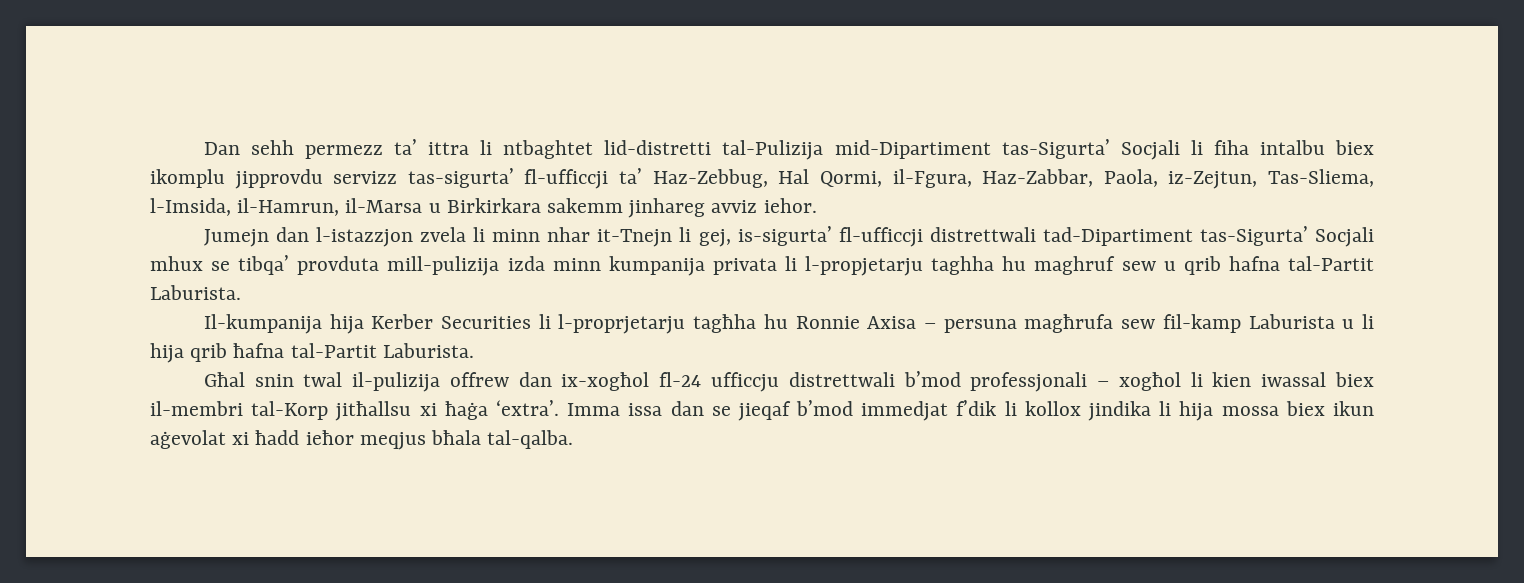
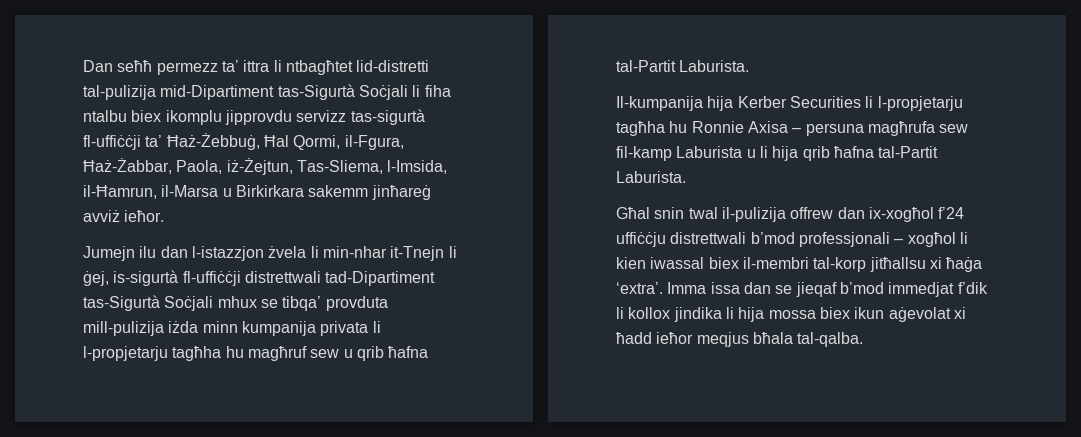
- Dan sehh permezz ta’ ittra li ntbaghtet lid-distretti tal-Pulizija mid-Dipartiment tas-Sigurta’ Socjali li fiha intalbu biex ikomplu jipprovdu servizz tas-sigurta’ fl-ufficcji ta’ Haz-Zebbug, Hal Qormi, il-Fgura, Haz-Zabbar, Paola, iz-Zejtun, Tas-Sliema, l-Imsida, il-Hamrun, il-Marsa u Birkirkara sakemm jinhareg avviz iehor.
+ Dan seħħ permezz ta’ ittra li ntbagħtet lid-distretti tal-pulizija mid-Dipartiment tas-Sigurtà Soċjali li fiha ntalbu biex ikomplu jipprovdu servizz tas-sigurtà fl-uffiċċji ta’ Ħaż-Żebbuġ, Ħal Qormi, il-Fgura, Ħaż-Żabbar, Paola, iż-Żejtun, Tas-Sliema, l-Imsida, il-Ħamrun, il-Marsa u Birkirkara sakemm jinħareġ avviż ieħor.
- Jumejn dan l-istazzjon zvela li minn nhar it-Tnejn li gej, is-sigurta’ fl-ufficcji distrettwali tad-Dipartiment tas-Sigurta’ Socjali mhux se tibqa’ provduta mill-pulizija izda minn kumpanija privata li l-propjetarju taghha hu maghruf sew u qrib hafna tal-Partit Laburista.
+ Jumejn ilu dan l-istazzjon żvela li min-nhar it-Tnejn li ġej, is-sigurtà fl-uffiċċji distrettwali tad-Dipartiment tas-Sigurtà Soċjali mhux se tibqa’ provduta mill-pulizija iżda minn kumpanija privata li l-propjetarju tagħha hu magħruf sew u qrib ħafna tal-Partit Laburista.
- Il-kumpanija hija Kerber Securities li l-proprjetarju tagħha hu Ronnie Axisa – persuna magħrufa sew fil-kamp Laburista u li hija qrib ħafna tal-Partit Laburista.
+ Il-kumpanija hija Kerber Securities li l-propjetarju tagħha hu Ronnie Axisa – persuna magħrufa sew fil-kamp Laburista u li hija qrib ħafna tal-Partit Laburista.
- Għal snin twal il-pulizija offrew dan ix-xogħol fl-24 ufficcju distrettwali b’mod professjonali – xogħol li kien iwassal biex il-membri tal-Korp jitħallsu xi ħaġa ‘extra’.
+ Għal snin twal il-pulizija offrew dan ix-xogħol f’24 uffiċċju distrettwali b’mod professjonali – xogħol li kien iwassal biex il-membri tal-korp jitħallsu xi ħaġa ‘extra’.

